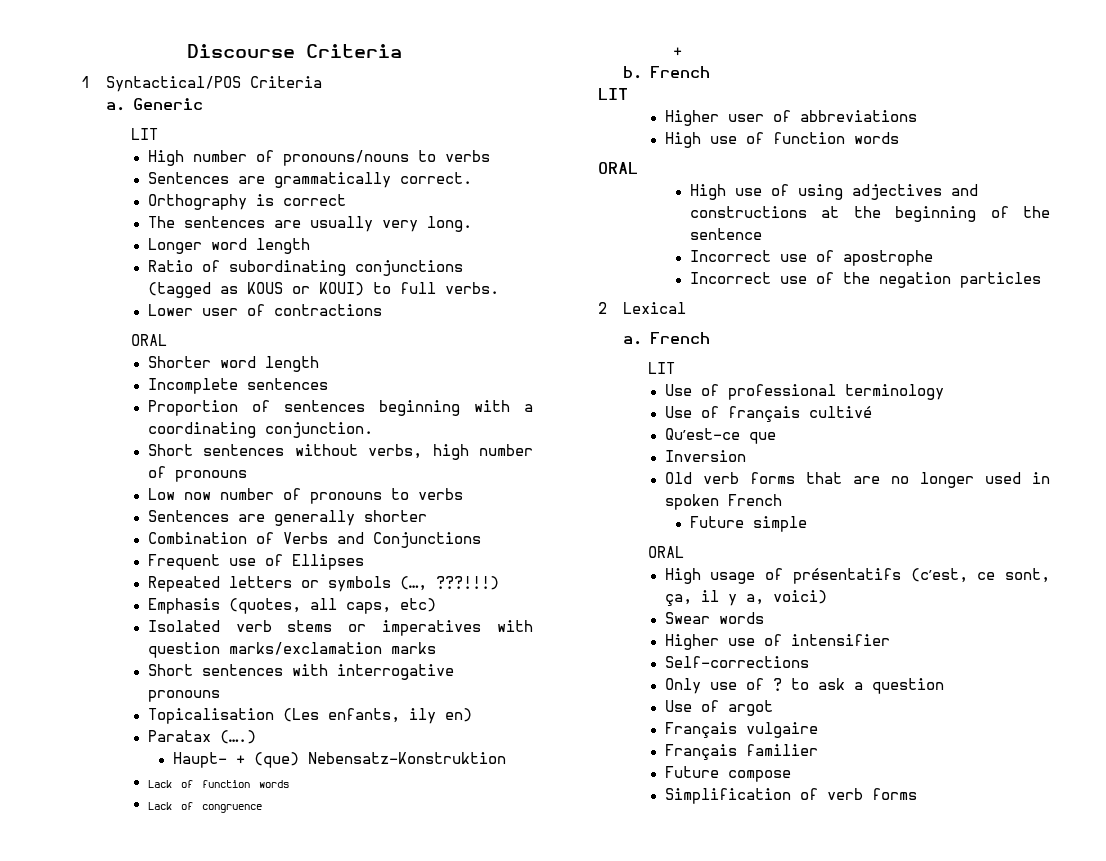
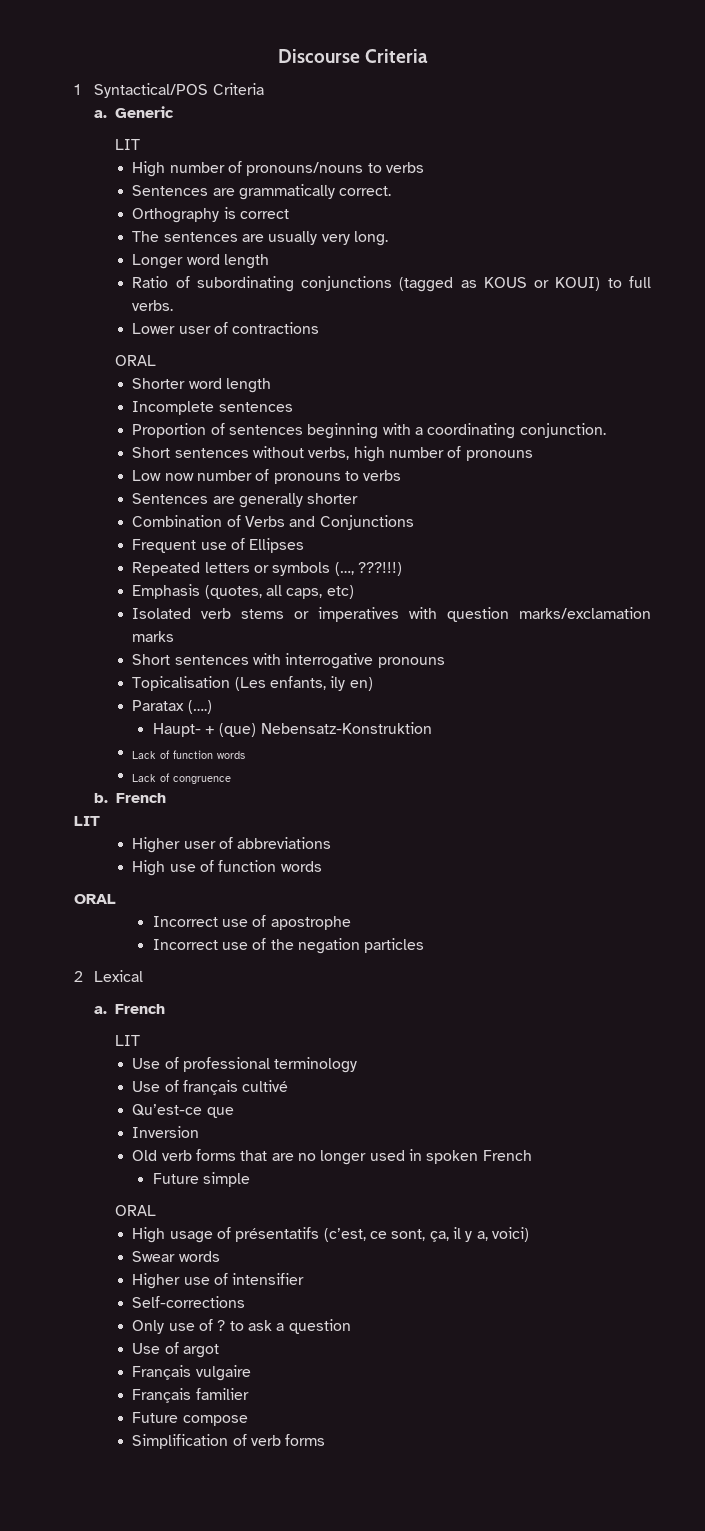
  Lack of congruence
- +
- High use of using adjectives and constructions at the beginning of the sentence

